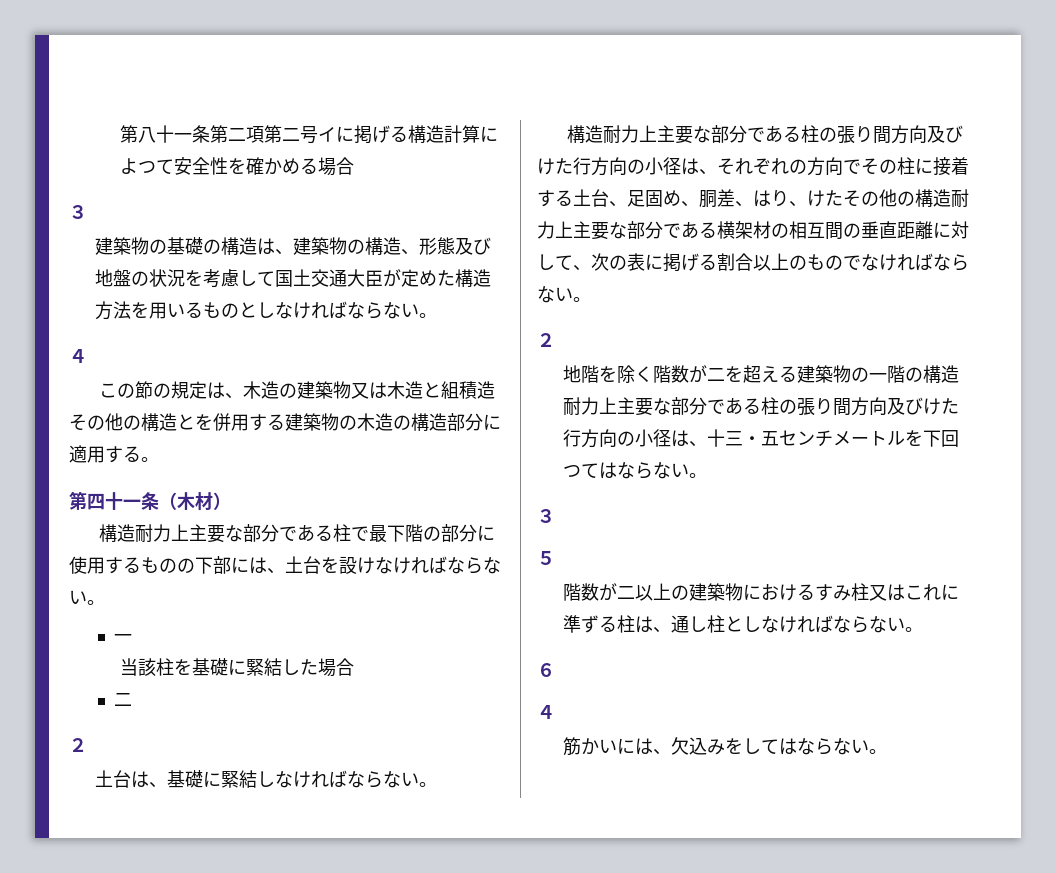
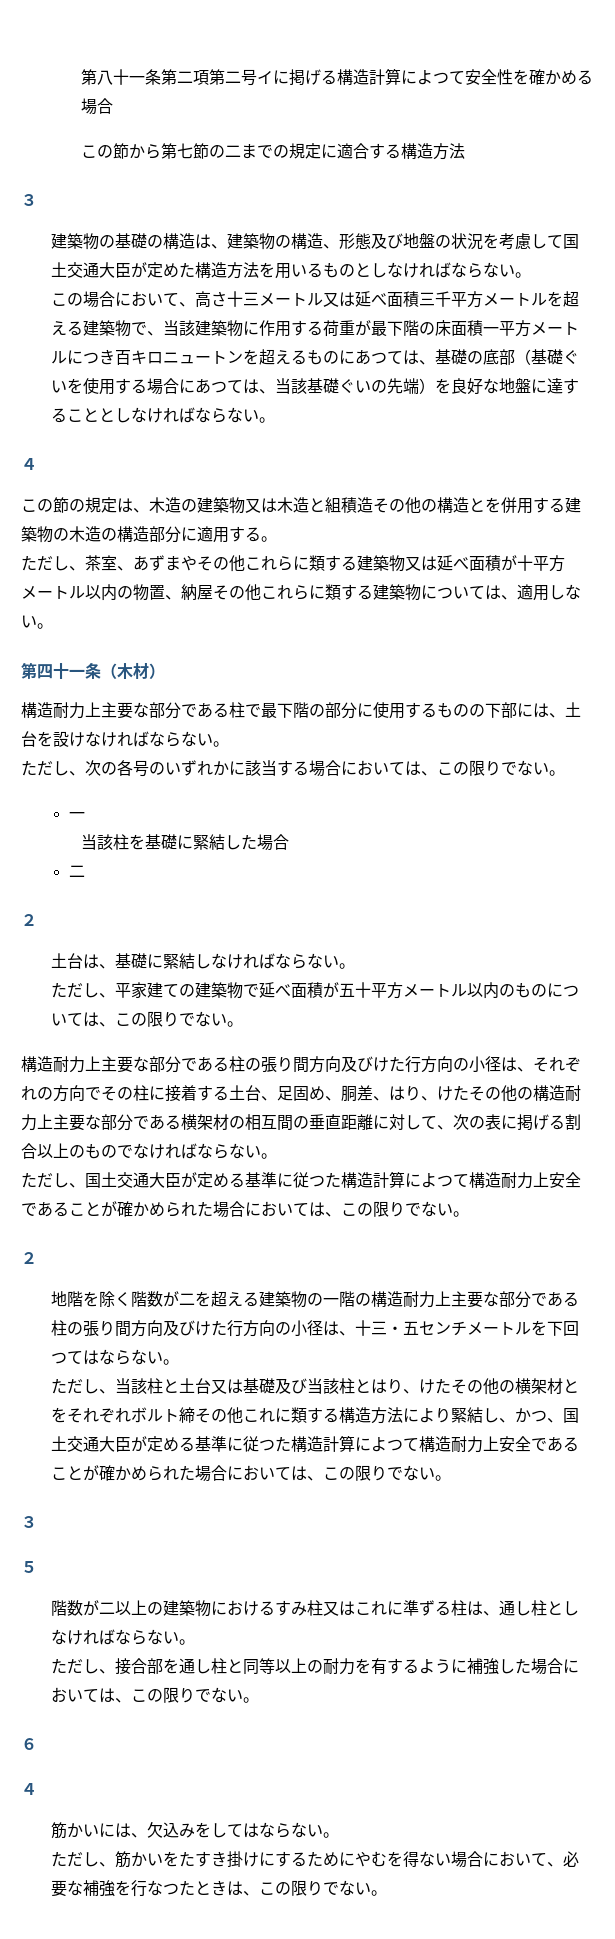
+ この節から第七節の二までの規定に適合する構造方法
+ この場合において、高さ十三メートル又は延べ面積三千平方メートルを超える建築物で、当該建築物に作用する荷重が最下階の床面積一平方メートルにつき百キロニュートンを超えるものにあつては、基礎の底部（基礎ぐいを使用する場合にあつては、当該基礎ぐいの先端）を良好な地盤に達することとしなければならない。
+ ただし、茶室、あずまやその他これらに類する建築物又は延べ面積が十平方メートル以内の物置、納屋その他これらに類する建築物については、適用しない。
+ ただし、次の各号のいずれかに該当する場合においては、この限りでない。
+ ただし、平家建ての建築物で延べ面積が五十平方メートル以内のものについては、この限りでない。
+ ただし、国土交通大臣が定める基準に従つた構造計算によつて構造耐力上安全であることが確かめられた場合においては、この限りでない。
+ ただし、当該柱と土台又は基礎及び当該柱とはり、けたその他の横架材とをそれぞれボルト締その他これに類する構造方法により緊結し、かつ、国土交通大臣が定める基準に従つた構造計算によつて構造耐力上安全であることが確かめられた場合においては、この限りでない。
+ ただし、接合部を通し柱と同等以上の耐力を有するように補強した場合においては、この限りでない。
+ ただし、筋かいをたすき掛けにするためにやむを得ない場合において、必要な補強を行なつたときは、この限りでない。

